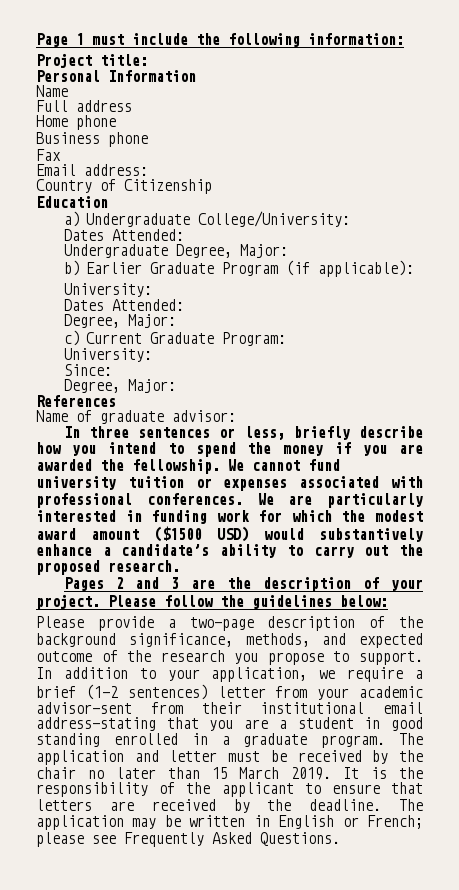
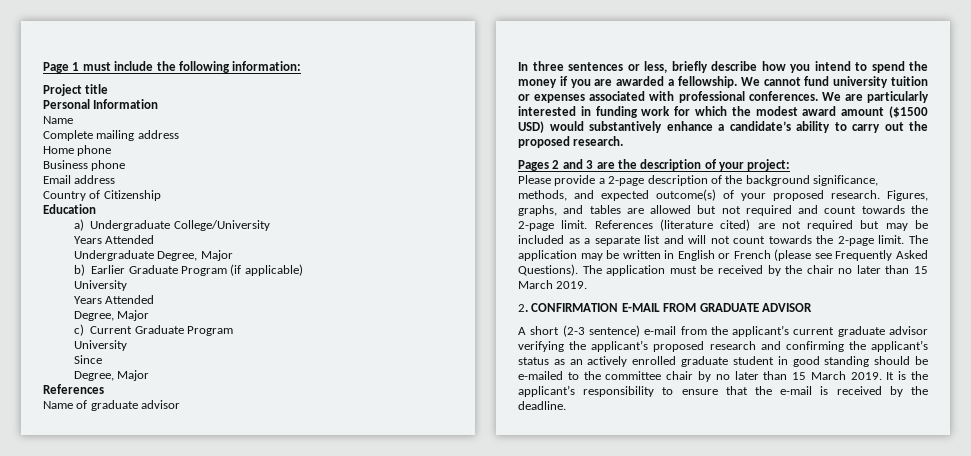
- Project title:
+ Project title
- Full address
+ Complete mailing address
- Fax
- Email address:
+ Email address
- a) Undergraduate College/University:
- Dates Attended:
+ a) Undergraduate College/University
+ Years Attended
- Undergraduate Degree, Major:
+ Undergraduate Degree, Major
- b) Earlier Graduate Program (if applicable):
- University:
- Dates Attended:
- Degree, Major:
+ b) Earlier Graduate Program (if applicable)
+ University
+ Years Attended
+ Degree, Major
- c) Current Graduate Program:
- University:
- Since:
- Degree, Major:
+ c) Current Graduate Program
+ University
+ Since
+ Degree, Major
- Name of graduate advisor:
+ Name of graduate advisor
- In three sentences or less, briefly describe how you intend to spend the money if you are awarded the fellowship.
+ In three sentences or less, briefly describe how you intend to spend the money if you are awarded a fellowship.
- Pages 2 and 3 are the description of your project. Please follow the guidelines below:
+ Pages 2 and 3 are the description of your project:
- Please provide a two-page description of the background significance, methods, and expected outcome of the research you propose to support. In addition to your application, we require a brief (1-2 sentences) letter from your academic advisor—sent from their institutional email address—stating that you are a student in good standing enrolled in a graduate program. The application and letter must be received by the chair no later than 15 March 2019. It is the responsibility of the applicant to ensure that letters are received by the deadline. The application may be written in English or French; please see Frequently Asked Questions.
+ Please provide a 2-page description of the background significance, methods, and expected outcome(s) of your proposed research. Figures, graphs, and tables are allowed but not required and count towards the 2-page limit. References (literature cited) are not required but may be included as a separate list and will not count towards the 2-page limit. The application may be written in English or French (please see Frequently Asked Questions). The application must be received by the chair no later than 15 March 2019.
+ 2. CONFIRMATION E-MAIL FROM GRADUATE ADVISOR
+ A short (2-3 sentence) e-mail from the applicant’s current graduate advisor verifying the applicant’s proposed research and confirming the applicant’s status as an actively enrolled graduate student in good standing should be e-mailed to the committee chair by no later than 15 March 2019. It is the applicant’s responsibility to ensure that the e-mail is received by the deadline.

